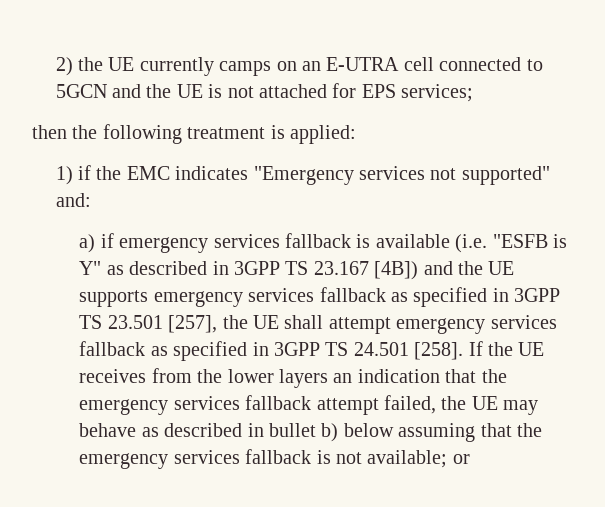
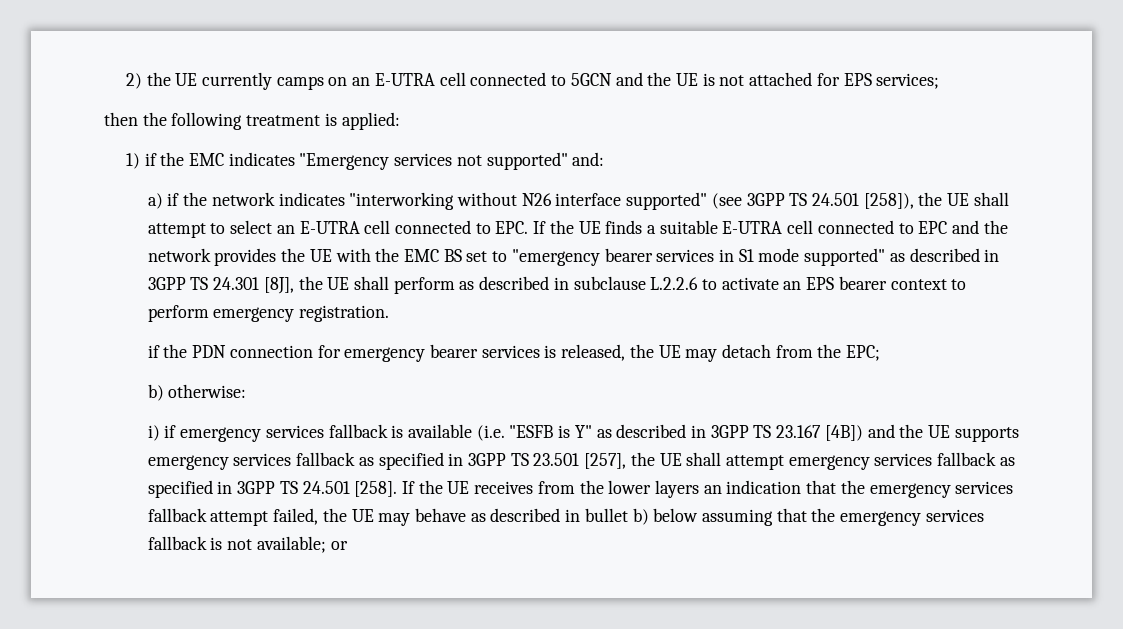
- a) if emergency services fallback is available (i.e. "ESFB is Y" as described in 3GPP TS 23.167 [4B]) and the UE supports emergency services fallback as specified in 3GPP TS 23.501 [257], the UE shall attempt emergency services fallback as specified in 3GPP TS 24.501 [258].
+ a) if the network indicates "interworking without N26 interface supported" (see 3GPP TS 24.501 [258]), the UE shall attempt to select an E-UTRA cell connected to EPC. If the UE finds a suitable E-UTRA cell connected to EPC and the network provides the UE with the EMC BS set to "emergency bearer services in S1 mode supported" as described in 3GPP TS 24.301 [8J], the UE shall perform as described in subclause L.2.2.6 to activate an EPS bearer context to perform emergency registration.
+ if the PDN connection for emergency bearer services is released, the UE may detach from the EPC;
+ b) otherwise:
+ i) if emergency services fallback is available (i.e. "ESFB is Y" as described in 3GPP TS 23.167 [4B]) and the UE supports emergency services fallback as specified in 3GPP TS 23.501 [257], the UE shall attempt emergency services fallback as specified in 3GPP TS 24.501 [258].

